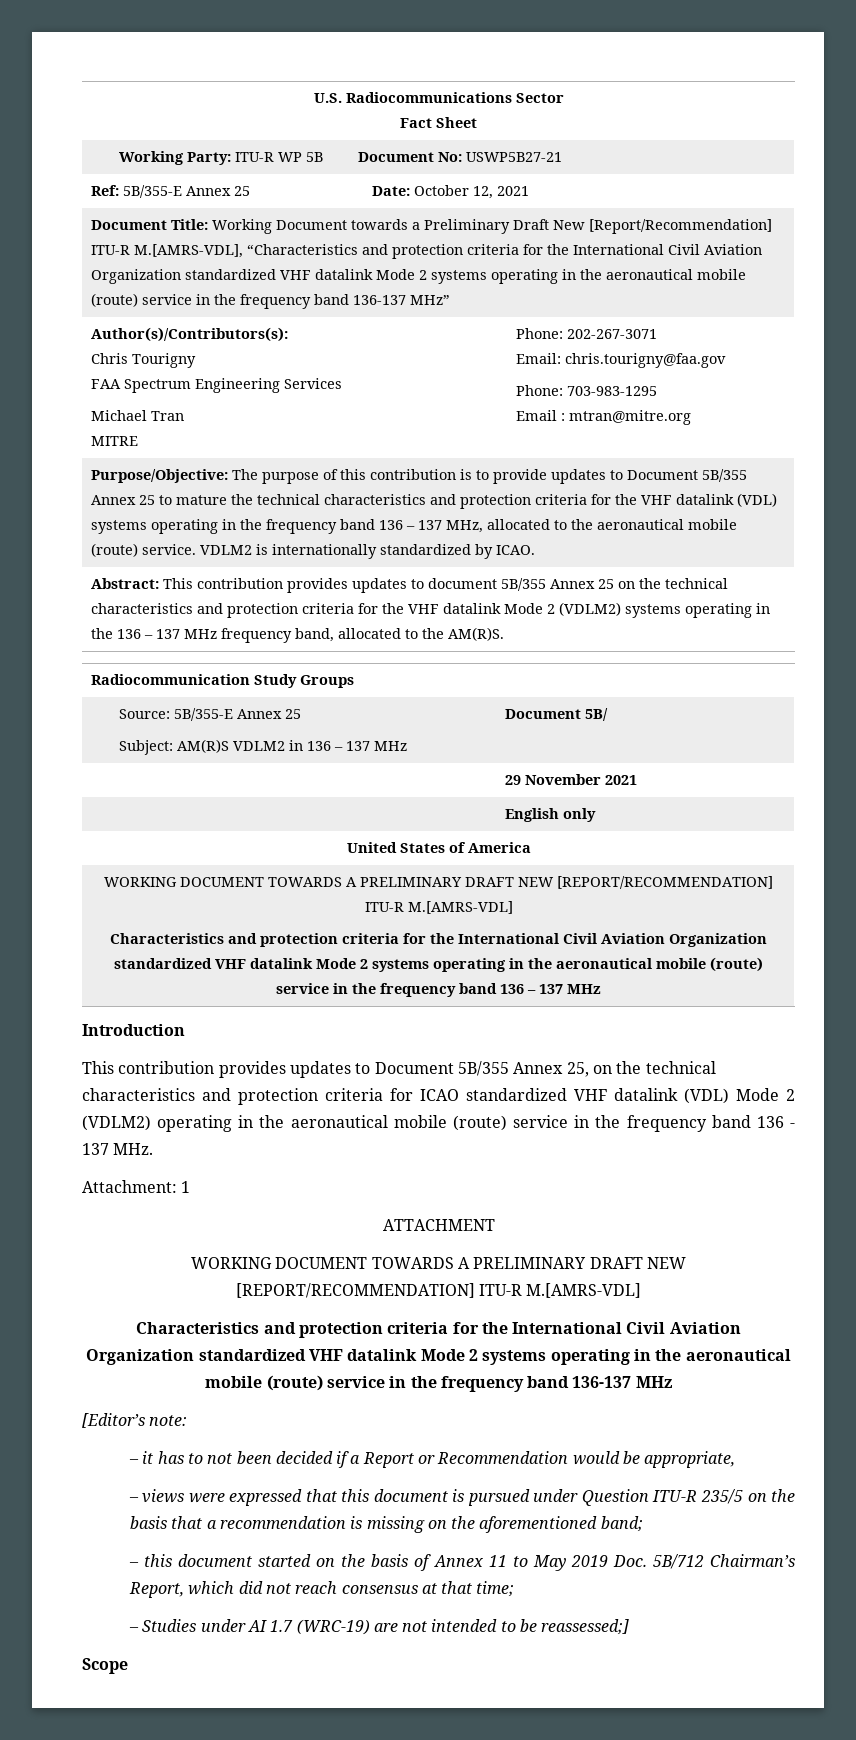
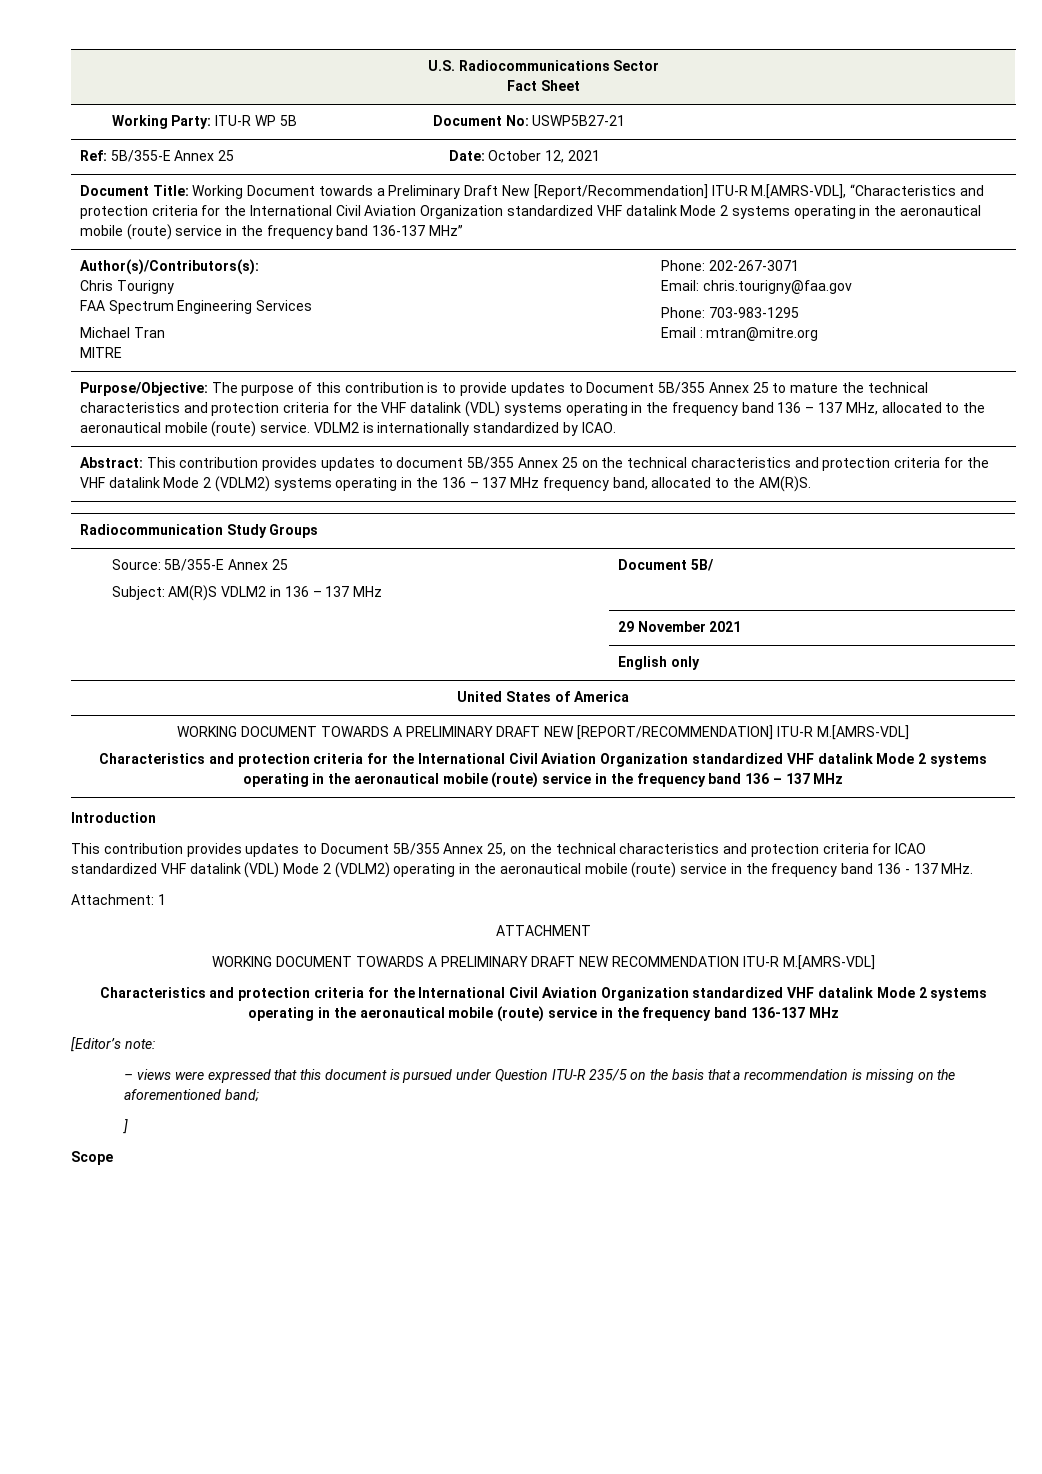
  ATTACHMENT
- WORKING DOCUMENT TOWARDS A PRELIMINARY DRAFT NEW [REPORT/RECOMMENDATION] ITU-R M.[AMRS-VDL]
+ WORKING DOCUMENT TOWARDS A PRELIMINARY DRAFT NEW RECOMMENDATION ITU-R M.[AMRS-VDL]
- – it has to not been decided if a Report or Recommendation would be appropriate,
- – this document started on the basis of Annex 11 to May 2019 Doc. 5B/712 Chairman’s Report, which did not reach consensus at that time;
- – Studies under AI 1.7 (WRC-19) are not intended to be reassessed;]
+ ]

